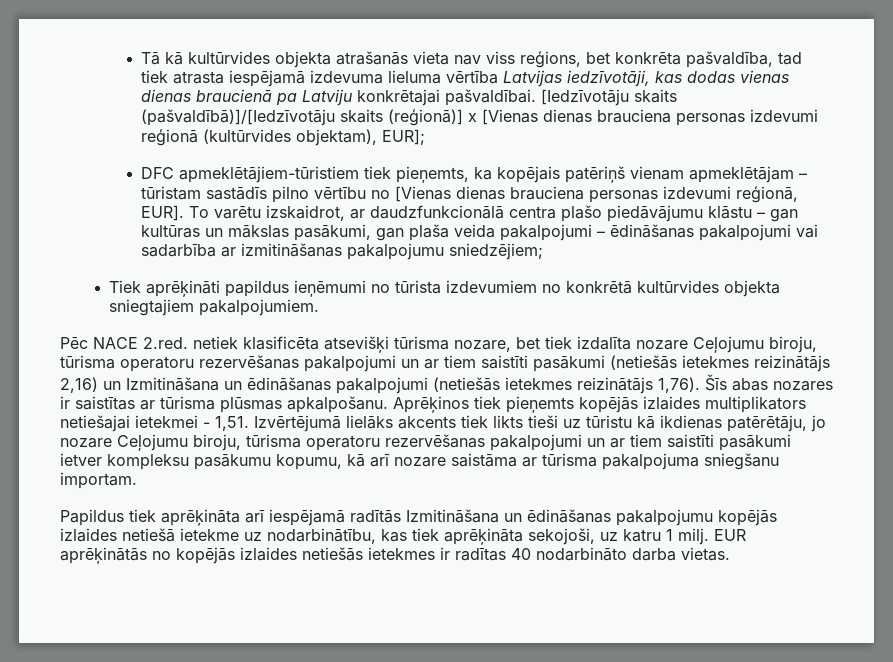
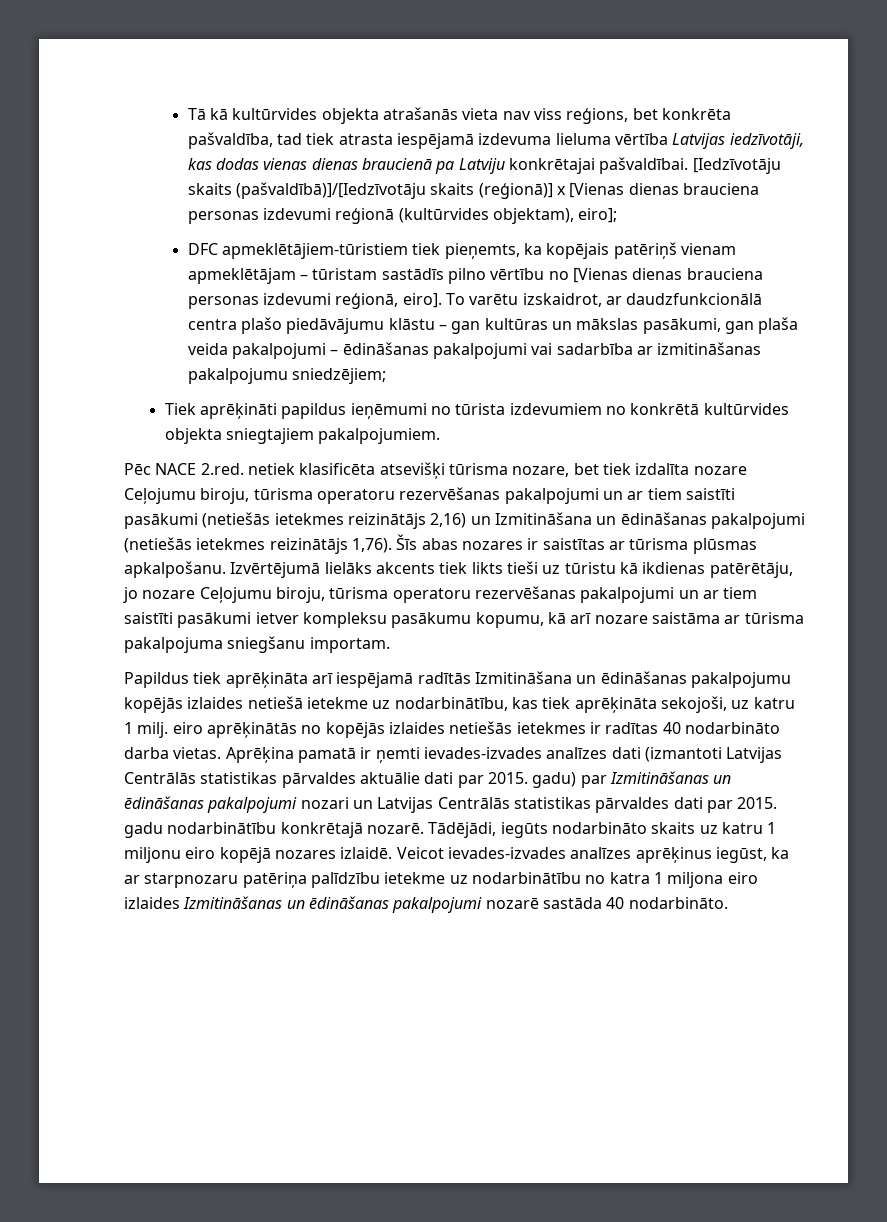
- [Iedzīvotāju skaits (pašvaldībā)]/[Iedzīvotāju skaits (reģionā)] x [Vienas dienas brauciena personas izdevumi reģionā (kultūrvides objektam), EUR];
+ [Iedzīvotāju skaits (pašvaldībā)]/[Iedzīvotāju skaits (reģionā)] x [Vienas dienas brauciena personas izdevumi reģionā (kultūrvides objektam), eiro];
- DFC apmeklētājiem-tūristiem tiek pieņemts, ka kopējais patēriņš vienam apmeklētājam – tūristam sastādīs pilno vērtību no [Vienas dienas brauciena personas izdevumi reģionā, EUR].
+ DFC apmeklētājiem-tūristiem tiek pieņemts, ka kopējais patēriņš vienam apmeklētājam – tūristam sastādīs pilno vērtību no [Vienas dienas brauciena personas izdevumi reģionā, eiro].
- Aprēķinos tiek pieņemts kopējās izlaides multiplikators netiešajai ietekmei - 1,51.
- Papildus tiek aprēķināta arī iespējamā radītās Izmitināšana un ēdināšanas pakalpojumu kopējās izlaides netiešā ietekme uz nodarbinātību, kas tiek aprēķināta sekojoši, uz katru 1 milj. EUR aprēķinātās no kopējās izlaides netiešās ietekmes ir radītas 40 nodarbināto darba vietas.
+ Papildus tiek aprēķināta arī iespējamā radītās Izmitināšana un ēdināšanas pakalpojumu kopējās izlaides netiešā ietekme uz nodarbinātību, kas tiek aprēķināta sekojoši, uz katru 1 milj. eiro aprēķinātās no kopējās izlaides netiešās ietekmes ir radītas 40 nodarbināto darba vietas.
+ Aprēķina pamatā ir ņemti ievades-izvades analīzes dati (izmantoti Latvijas Centrālās statistikas pārvaldes aktuālie dati par 2015. gadu) par Izmitināšanas un ēdināšanas pakalpojumi nozari un Latvijas Centrālās statistikas pārvaldes dati par 2015. gadu nodarbinātību konkrētajā nozarē. Tādējādi, iegūts nodarbināto skaits uz katru 1 miljonu eiro kopējā nozares izlaidē. Veicot ievades-izvades analīzes aprēķinus iegūst, ka ar starpnozaru patēriņa palīdzību ietekme uz nodarbinātību no katra 1 miljona eiro izlaides Izmitināšanas un ēdināšanas pakalpojumi nozarē sastāda 40 nodarbināto.

